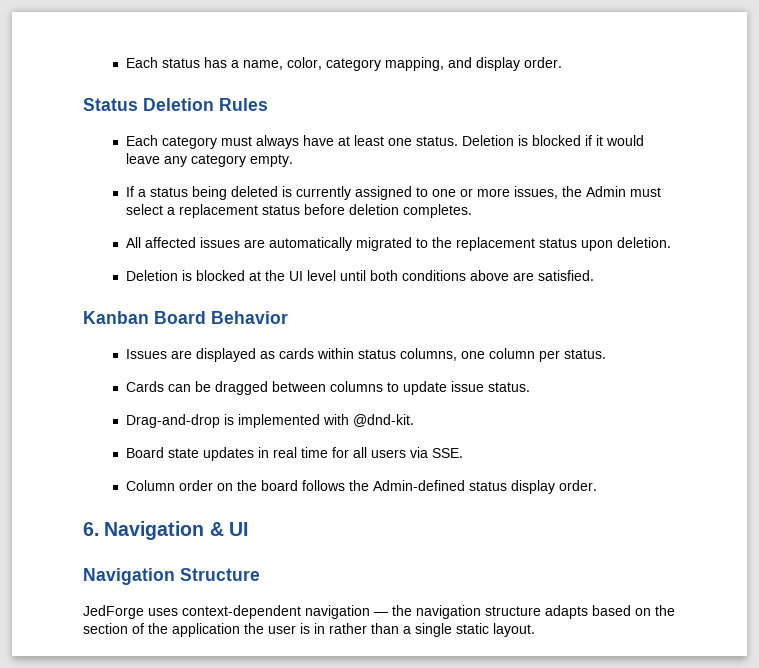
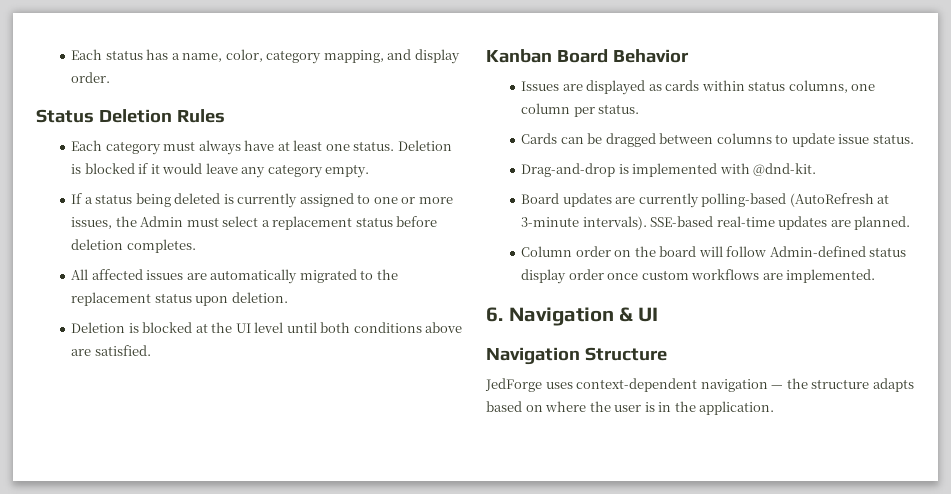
- Board state updates in real time for all users via SSE.
+ Board updates are currently polling-based (AutoRefresh at 3-minute intervals). SSE-based real-time updates are planned.
- Column order on the board follows the Admin-defined status display order.
+ Column order on the board will follow Admin-defined status display order once custom workflows are implemented.
- JedForge uses context-dependent navigation — the navigation structure adapts based on the section of the application the user is in rather than a single static layout.
+ JedForge uses context-dependent navigation — the structure adapts based on where the user is in the application.

